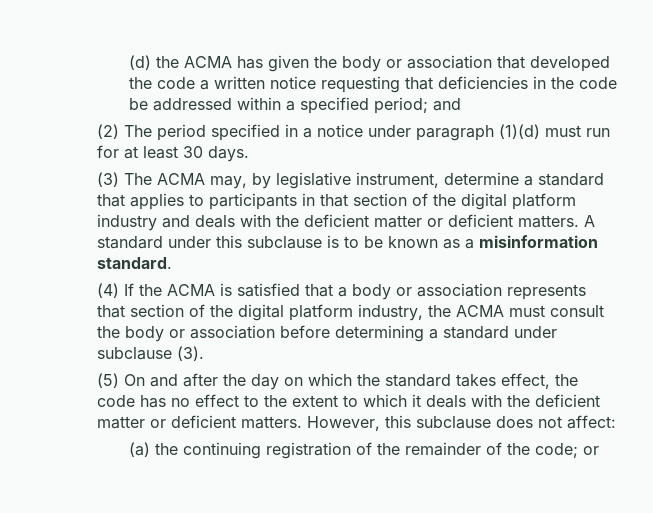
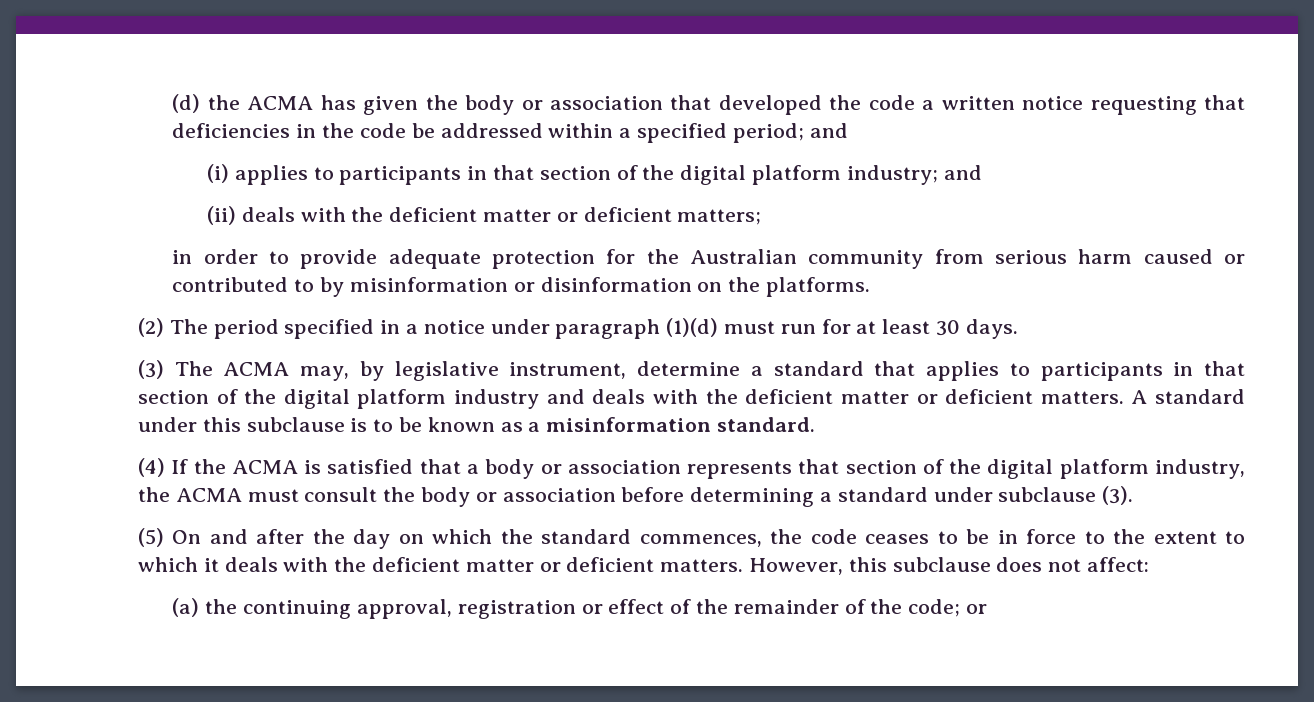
+ (i) applies to participants in that section of the digital platform industry; and
+ (ii) deals with the deficient matter or deficient matters;
+ in order to provide adequate protection for the Australian community from serious harm caused or contributed to by misinformation or disinformation on the platforms.
- (5) On and after the day on which the standard takes effect, the code has no effect to the extent to which it deals with the deficient matter or deficient matters.
+ (5) On and after the day on which the standard commences, the code ceases to be in force to the extent to which it deals with the deficient matter or deficient matters.
- (a) the continuing registration of the remainder of the code; or
+ (a) the continuing approval, registration or effect of the remainder of the code; or

